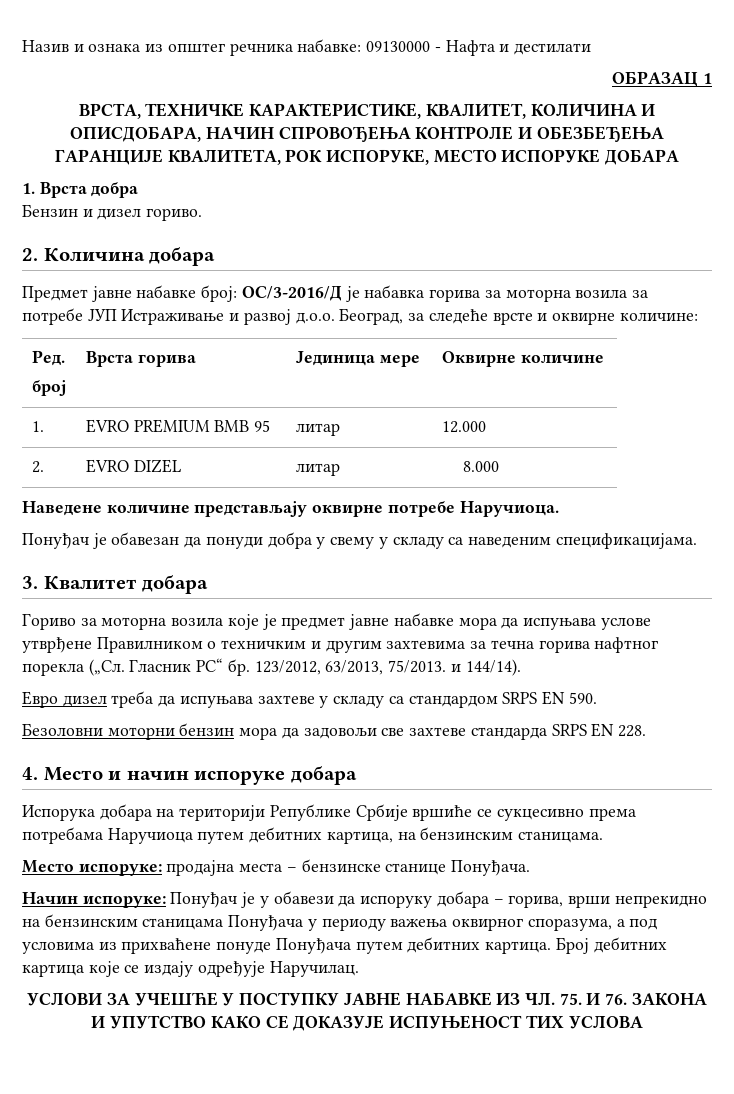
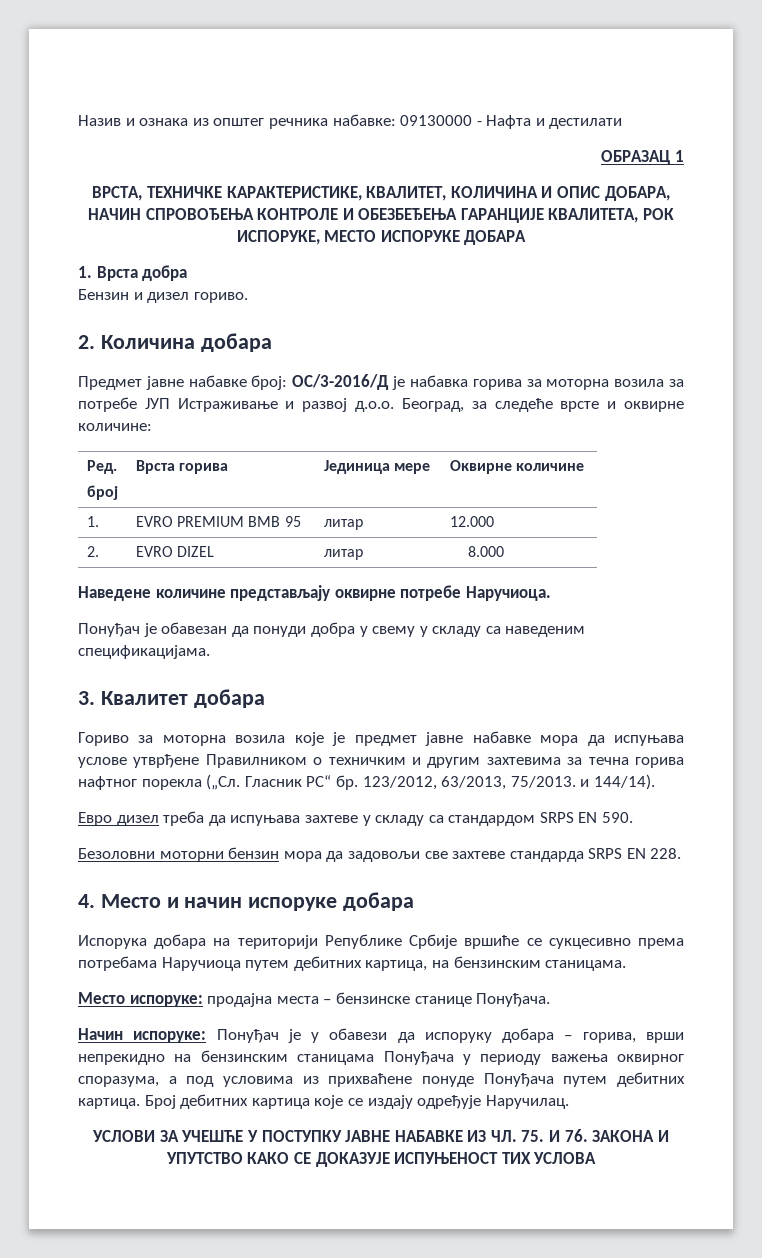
- ВРСТА, ТЕХНИЧКЕ КАРАКТЕРИСТИКЕ, КВАЛИТЕТ, КОЛИЧИНА И ОПИСДОБАРА, НАЧИН СПРОВОЂЕЊА КОНТРОЛЕ И ОБЕЗБЕЂЕЊА ГАРАНЦИЈЕ КВАЛИТЕТА, РОК ИСПОРУКЕ, МЕСТО ИСПОРУКЕ ДОБАРА
+ ВРСТА, ТЕХНИЧКЕ КАРАКТЕРИСТИКЕ, КВАЛИТЕТ, КОЛИЧИНА И ОПИС ДОБАРА, НАЧИН СПРОВОЂЕЊА КОНТРОЛЕ И ОБЕЗБЕЂЕЊА ГАРАНЦИЈЕ КВАЛИТЕТА, РОК ИСПОРУКЕ, МЕСТО ИСПОРУКЕ ДОБАРА

